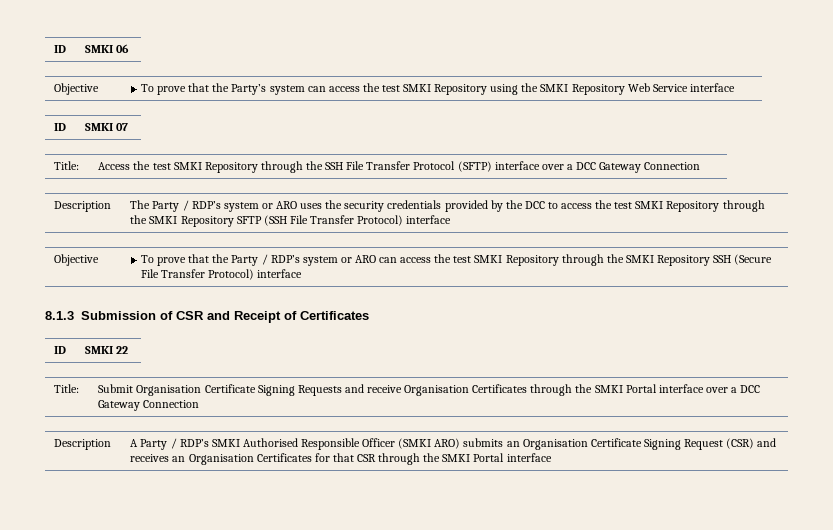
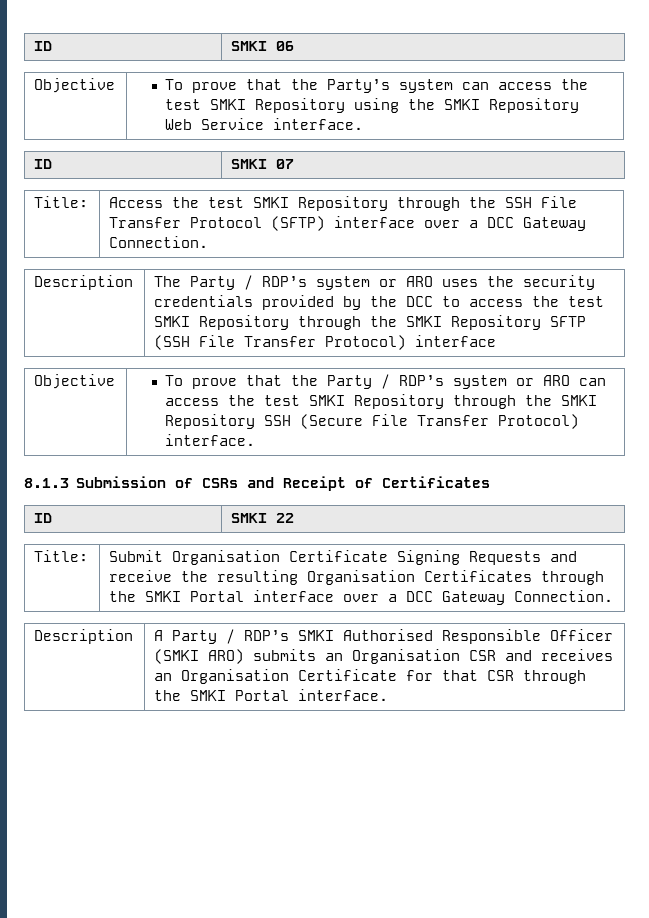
- Objective | To prove that the Party’s system can access the test SMKI Repository using the SMKI Repository Web Service interface
+ Objective | To prove that the Party’s system can access the test SMKI Repository using the SMKI Repository Web Service interface.
- Title: | Access the test SMKI Repository through the SSH File Transfer Protocol (SFTP) interface over a DCC Gateway Connection
+ Title: | Access the test SMKI Repository through the SSH File Transfer Protocol (SFTP) interface over a DCC Gateway Connection.
- Objective | To prove that the Party / RDP’s system or ARO can access the test SMKI Repository through the SMKI Repository SSH (Secure File Transfer Protocol) interface
+ Objective | To prove that the Party / RDP’s system or ARO can access the test SMKI Repository through the SMKI Repository SSH (Secure File Transfer Protocol) interface.
- 8.1.3 Submission of CSR and Receipt of Certificates
+ 8.1.3 Submission of CSRs and Receipt of Certificates
- Title: | Submit Organisation Certificate Signing Requests and receive Organisation Certificates through the SMKI Portal interface over a DCC Gateway Connection
+ Title: | Submit Organisation Certificate Signing Requests and receive the resulting Organisation Certificates through the SMKI Portal interface over a DCC Gateway Connection.
- Description | A Party / RDP’s SMKI Authorised Responsible Officer (SMKI ARO) submits an Organisation Certificate Signing Request (CSR) and receives an Organisation Certificates for that CSR through the SMKI Portal interface
+ Description | A Party / RDP’s SMKI Authorised Responsible Officer (SMKI ARO) submits an Organisation CSR and receives an Organisation Certificate for that CSR through the SMKI Portal interface.

